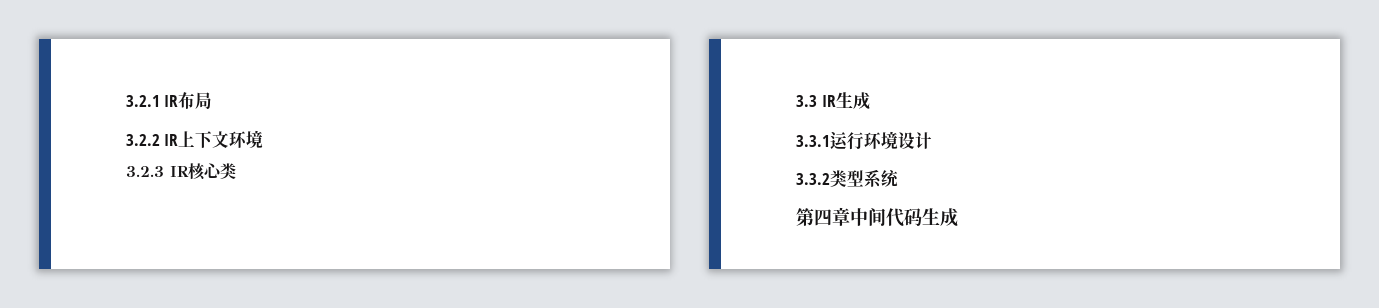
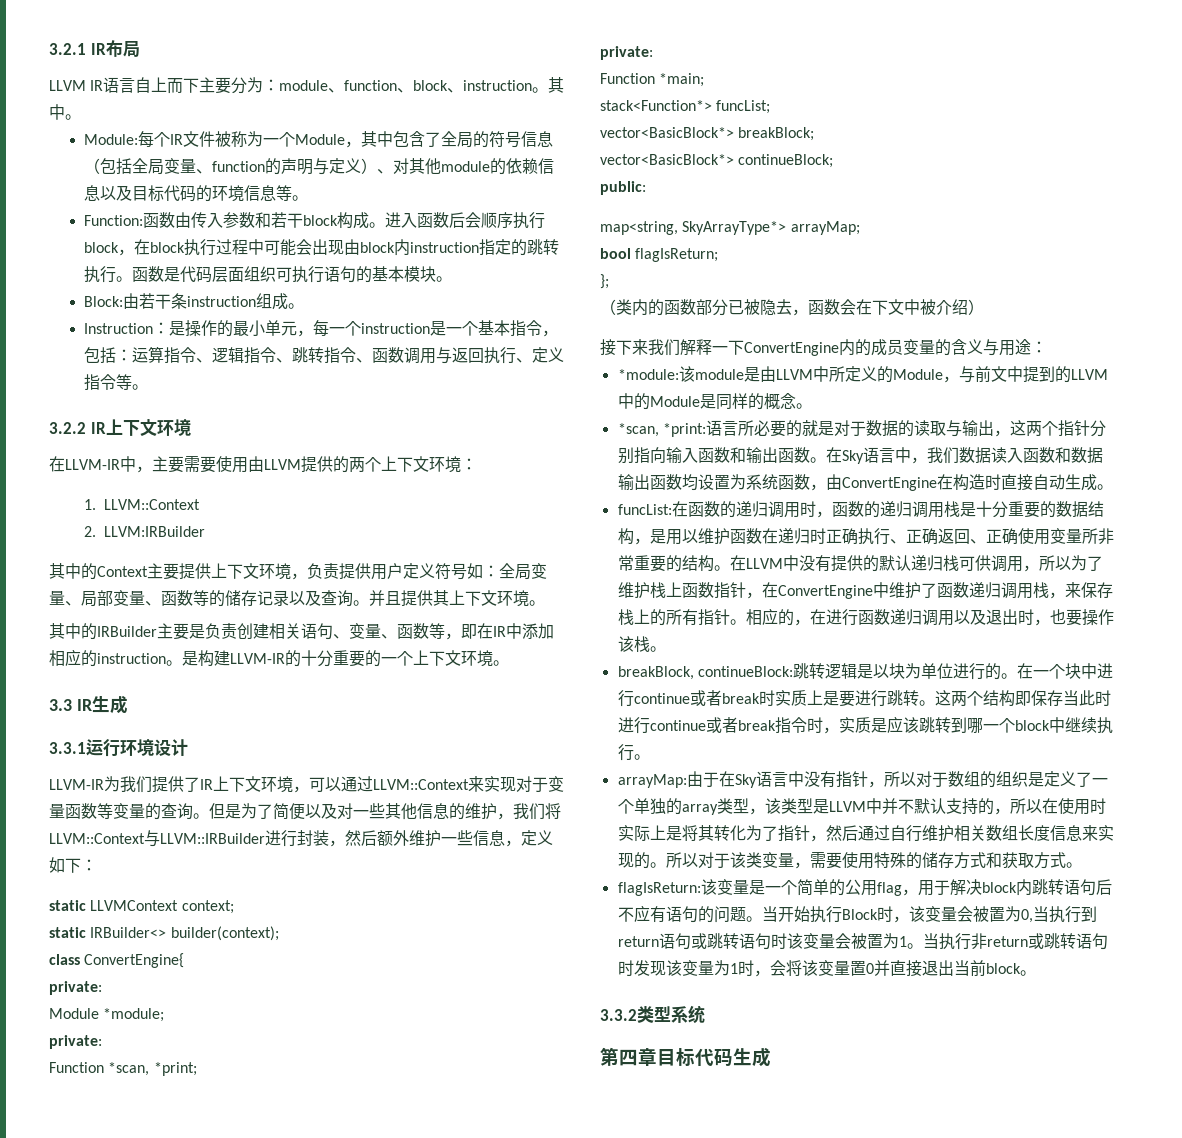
+ LLVM IR语言自上而下主要分为：module、function、block、instruction。其中。
+ Module:每个IR文件被称为一个Module，其中包含了全局的符号信息（包括全局变量、function的声明与定义）、对其他module的依赖信息以及目标代码的环境信息等。
+ Function:函数由传入参数和若干block构成。进入函数后会顺序执行block，在block执行过程中可能会出现由block内instruction指定的跳转执行。函数是代码层面组织可执行语句的基本模块。
+ Block:由若干条instruction组成。
+ Instruction：是操作的最小单元，每一个instruction是一个基本指令，包括：运算指令、逻辑指令、跳转指令、函数调用与返回执行、定义指令等。
- 3.2.3 IR核心类
+ 在LLVM-IR中，主要需要使用由LLVM提供的两个上下文环境：
+ 1. LLVM::Context
+ 2. LLVM:IRBuilder
+ 其中的Context主要提供上下文环境，负责提供用户定义符号如：全局变量、局部变量、函数等的储存记录以及查询。并且提供其上下文环境。
+ 其中的IRBuilder主要是负责创建相关语句、变量、函数等，即在IR中添加相应的instruction。是构建LLVM-IR的十分重要的一个上下文环境。
+ LLVM-IR为我们提供了IR上下文环境，可以通过LLVM::Context来实现对于变量函数等变量的查询。但是为了简便以及对一些其他信息的维护，我们将LLVM::Context与LLVM::IRBuilder进行封装，然后额外维护一些信息，定义如下：
+ static LLVMContext context;
+ static IRBuilder<> builder(context);
+ class ConvertEngine{
+ private:
+ Module *module;
+ private:
+ Function *scan, *print;
+ private:
+ Function *main;
+ stack<Function*> funcList;
+ vector<BasicBlock*> breakBlock;
+ vector<BasicBlock*> continueBlock;
+ public:
+ map<string, SkyArrayType*> arrayMap;
+ bool flagIsReturn;
+ };
+ （类内的函数部分已被隐去，函数会在下文中被介绍）
+ 接下来我们解释一下ConvertEngine内的成员变量的含义与用途：
+ *module:该module是由LLVM中所定义的Module，与前文中提到的LLVM中的Module是同样的概念。
+ *scan, *print:语言所必要的就是对于数据的读取与输出，这两个指针分别指向输入函数和输出函数。在Sky语言中，我们数据读入函数和数据输出函数均设置为系统函数，由ConvertEngine在构造时直接自动生成。
+ funcList:在函数的递归调用时，函数的递归调用栈是十分重要的数据结构，是用以维护函数在递归时正确执行、正确返回、正确使用变量所非常重要的结构。在LLVM中没有提供的默认递归栈可供调用，所以为了维护栈上函数指针，在ConvertEngine中维护了函数递归调用栈，来保存栈上的所有指针。相应的，在进行函数递归调用以及退出时，也要操作该栈。
+ breakBlock, continueBlock:跳转逻辑是以块为单位进行的。在一个块中进行continue或者break时实质上是要进行跳转。这两个结构即保存当此时进行continue或者break指令时，实质是应该跳转到哪一个block中继续执行。
+ arrayMap:由于在Sky语言中没有指针，所以对于数组的组织是定义了一个单独的array类型，该类型是LLVM中并不默认支持的，所以在使用时实际上是将其转化为了指针，然后通过自行维护相关数组长度信息来实现的。所以对于该类变量，需要使用特殊的储存方式和获取方式。
+ flagIsReturn:该变量是一个简单的公用flag，用于解决block内跳转语句后不应有语句的问题。当开始执行Block时，该变量会被置为0,当执行到return语句或跳转语句时该变量会被置为1。当执行非return或跳转语句时发现该变量为1时，会将该变量置0并直接退出当前block。
- 第四章中间代码生成
+ 第四章目标代码生成

